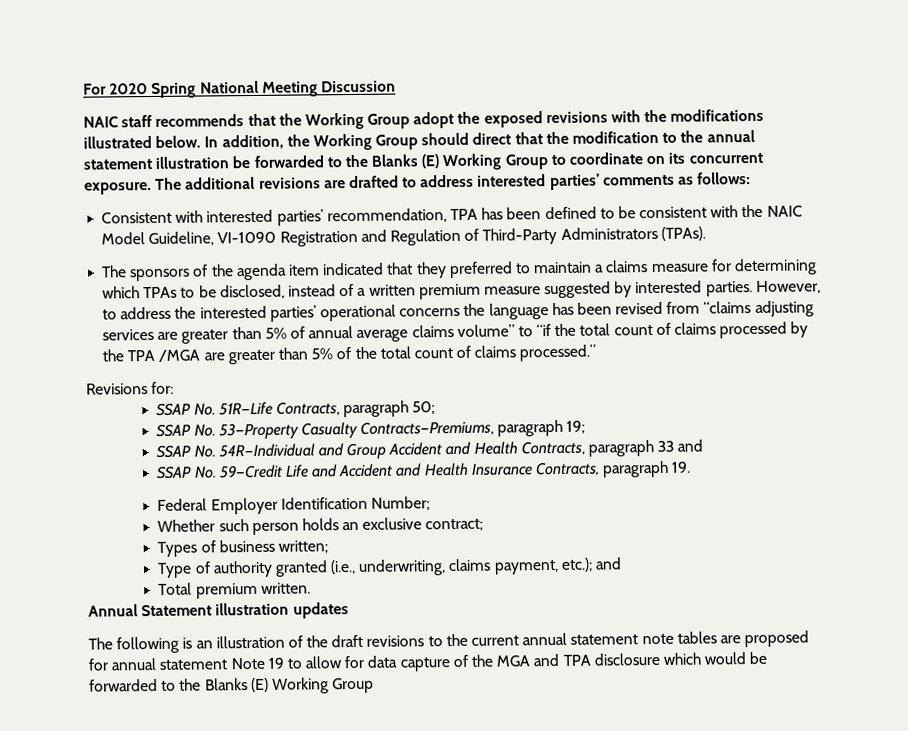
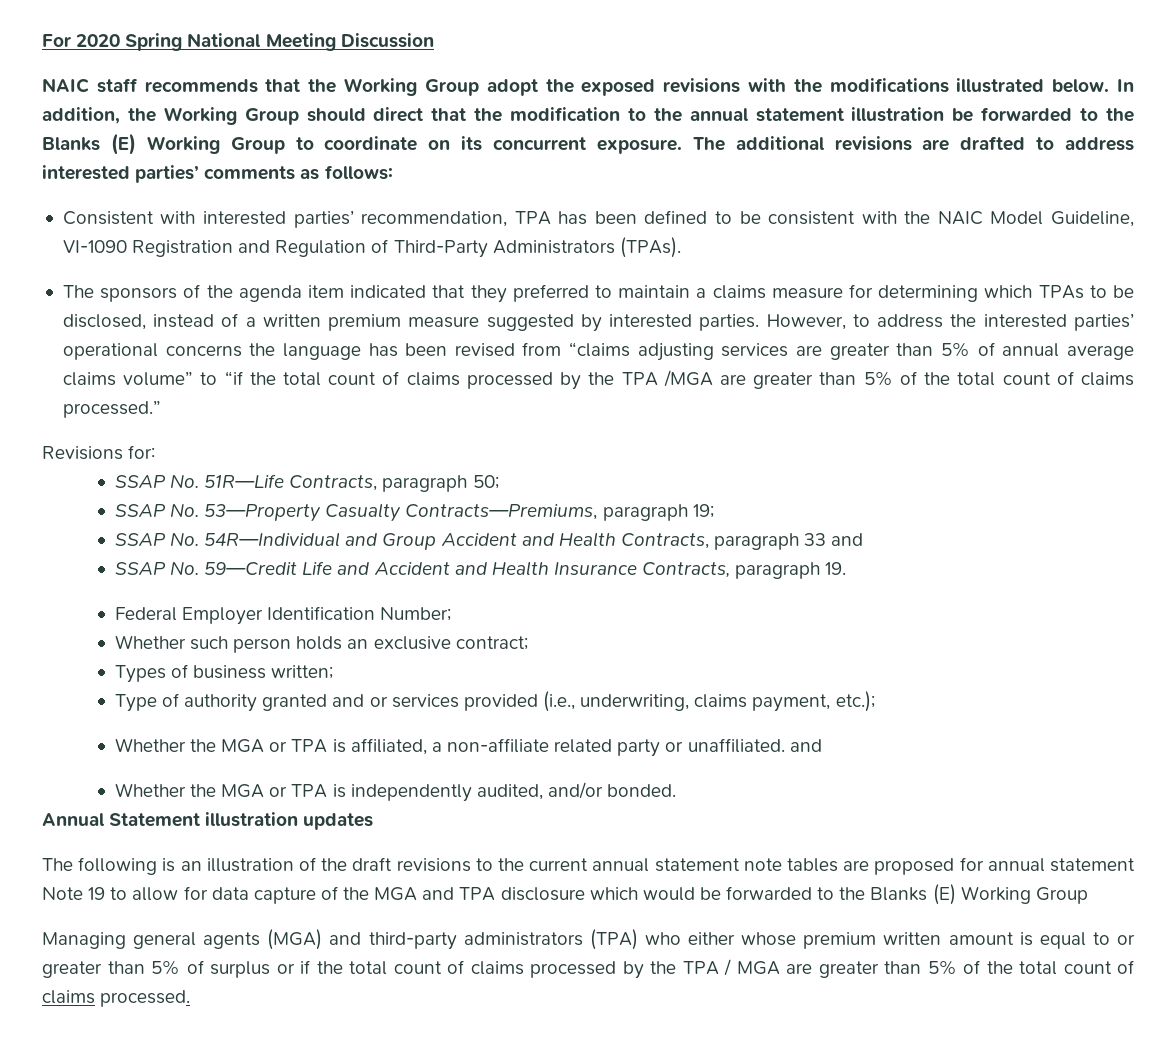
- Type of authority granted (i.e., underwriting, claims payment, etc.); and
- Total premium written.
+ Type of authority granted and or services provided (i.e., underwriting, claims payment, etc.);
+ Whether the MGA or TPA is affiliated, a non-affiliate related party or unaffiliated. and
+ Whether the MGA or TPA is independently audited, and/or bonded.
+ Managing general agents (MGA) and third-party administrators (TPA) who either whose premium written amount is equal to or greater than 5% of surplus or if the total count of claims processed by the TPA / MGA are greater than 5% of the total count of claims processed.

